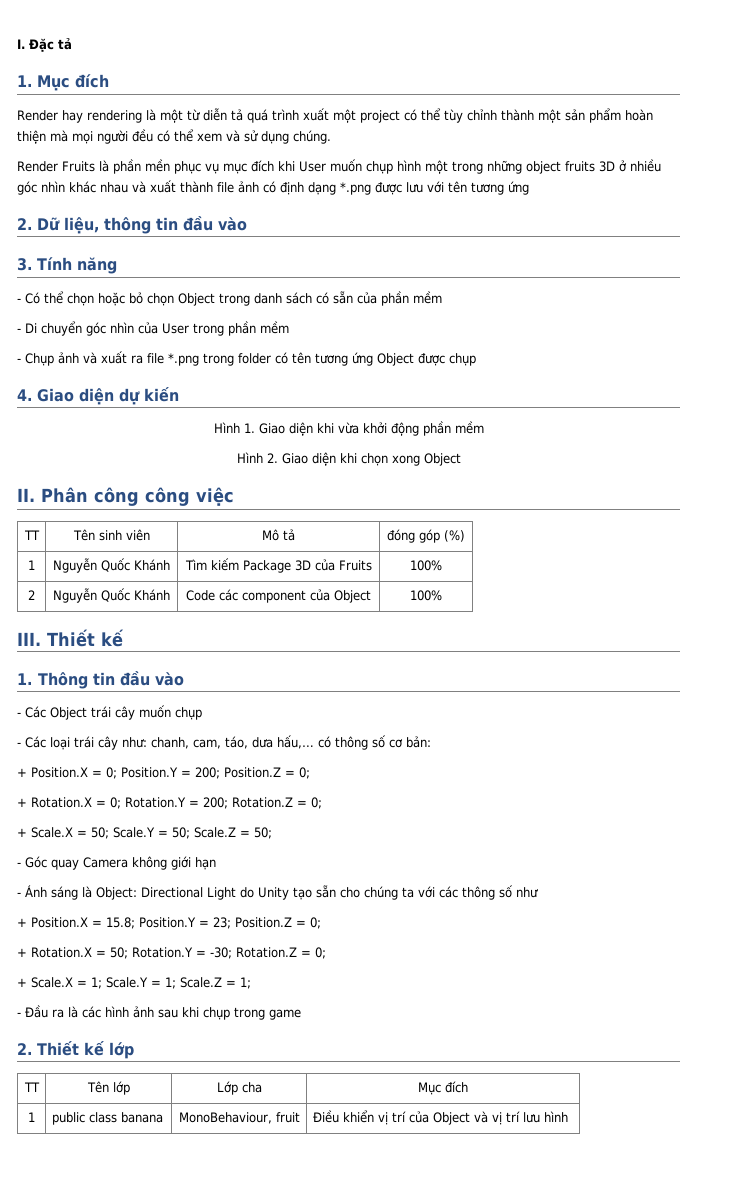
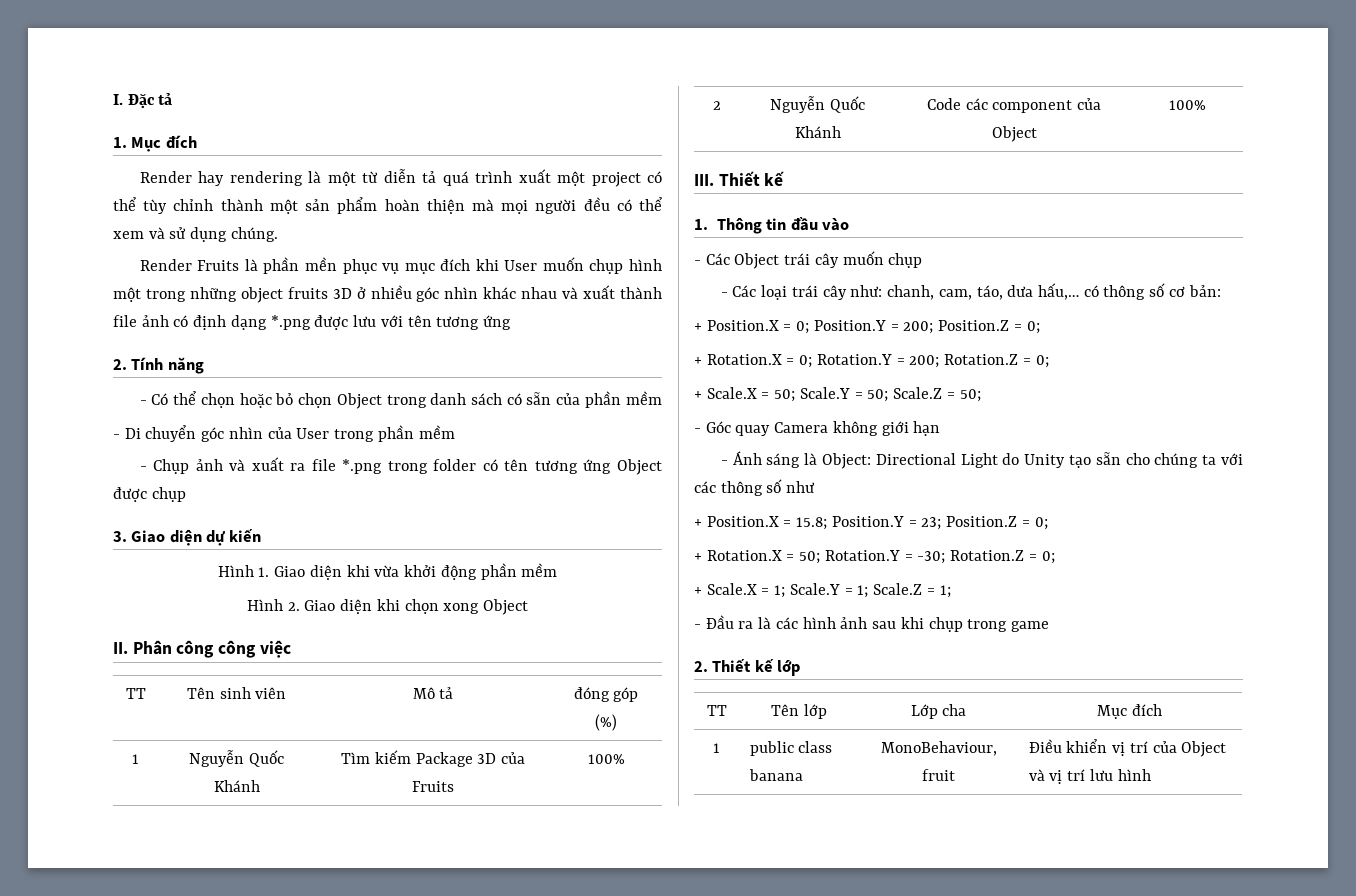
- 2. Dữ liệu, thông tin đầu vào
- 3. Tính năng
+ 2. Tính năng
- 4. Giao diện dự kiến
+ 3. Giao diện dự kiến

